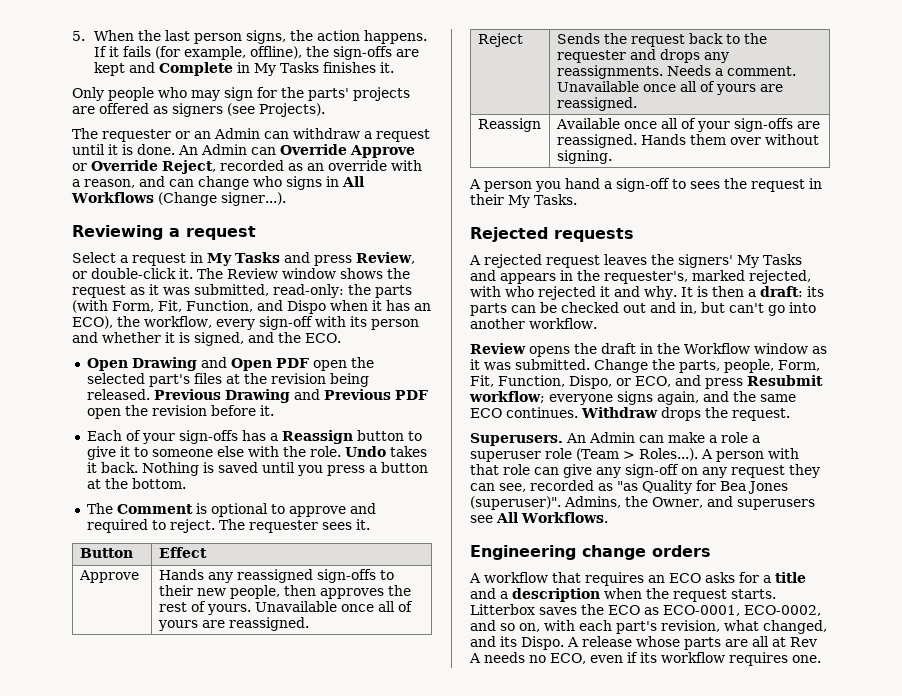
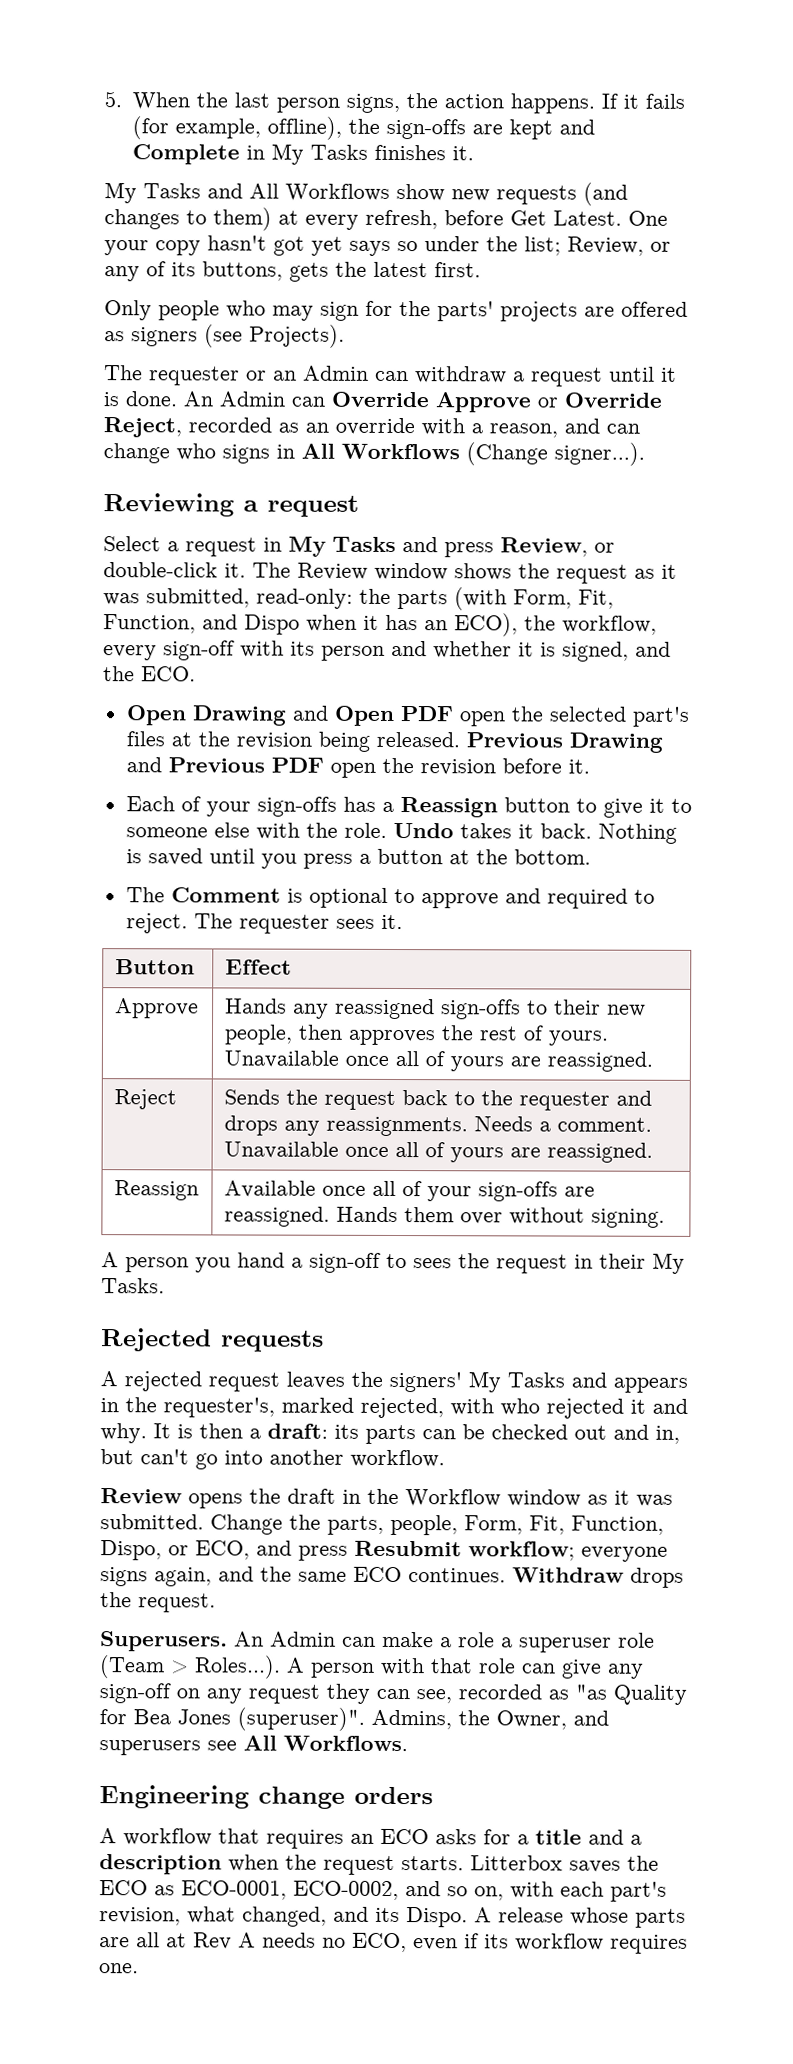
+ My Tasks and All Workflows show new requests (and changes to them) at every refresh, before Get Latest. One your copy hasn't got yet says so under the list; Review, or any of its buttons, gets the latest first.

